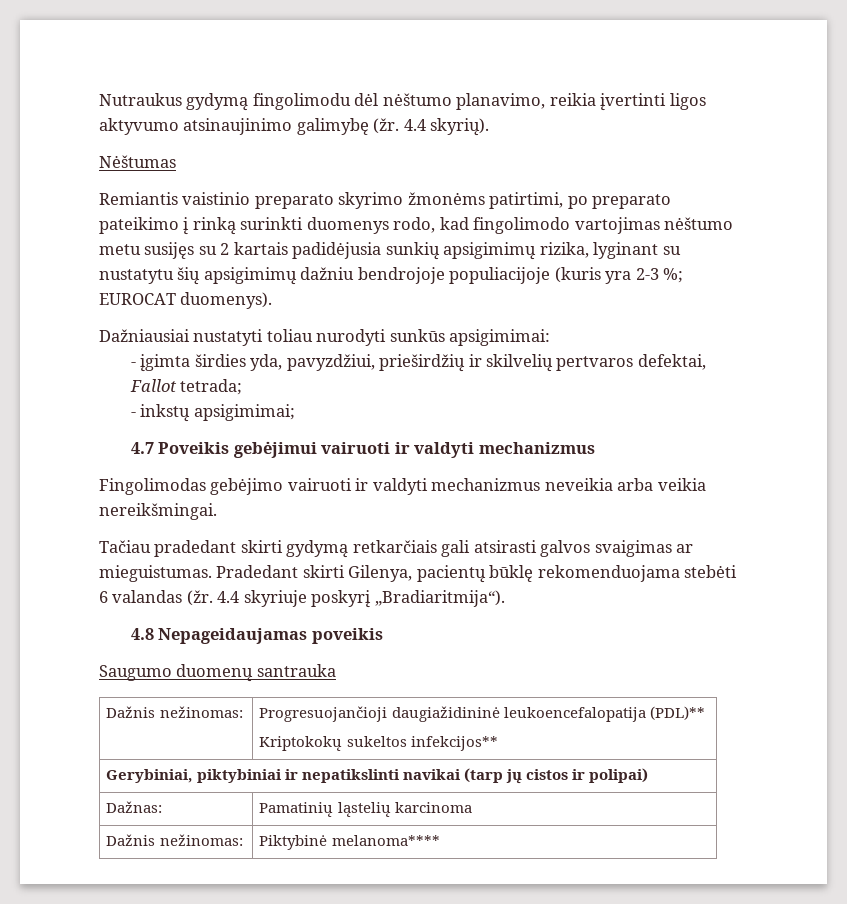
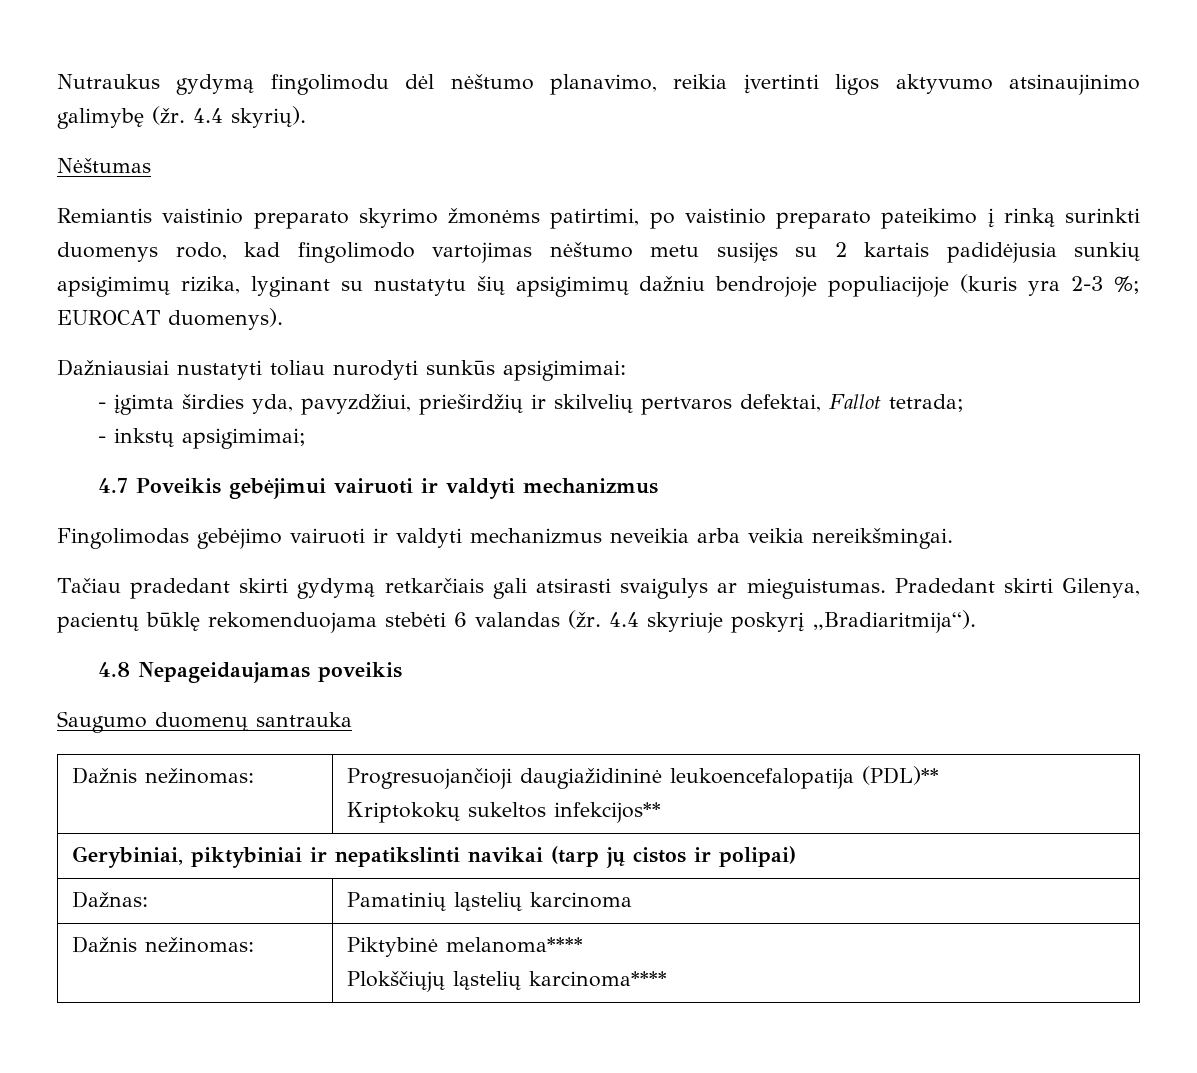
- Remiantis vaistinio preparato skyrimo žmonėms patirtimi, po preparato pateikimo į rinką surinkti duomenys rodo, kad fingolimodo vartojimas nėštumo metu susijęs su 2 kartais padidėjusia sunkių apsigimimų rizika, lyginant su nustatytu šių apsigimimų dažniu bendrojoje populiacijoje (kuris yra 2-3 %; EUROCAT duomenys).
+ Remiantis vaistinio preparato skyrimo žmonėms patirtimi, po vaistinio preparato pateikimo į rinką surinkti duomenys rodo, kad fingolimodo vartojimas nėštumo metu susijęs su 2 kartais padidėjusia sunkių apsigimimų rizika, lyginant su nustatytu šių apsigimimų dažniu bendrojoje populiacijoje (kuris yra 2-3 %; EUROCAT duomenys).
- Tačiau pradedant skirti gydymą retkarčiais gali atsirasti galvos svaigimas ar mieguistumas.
+ Tačiau pradedant skirti gydymą retkarčiais gali atsirasti svaigulys ar mieguistumas.
  Dažnis nežinomas: | Piktybinė melanoma****
+ Plokščiųjų ląstelių karcinoma****

